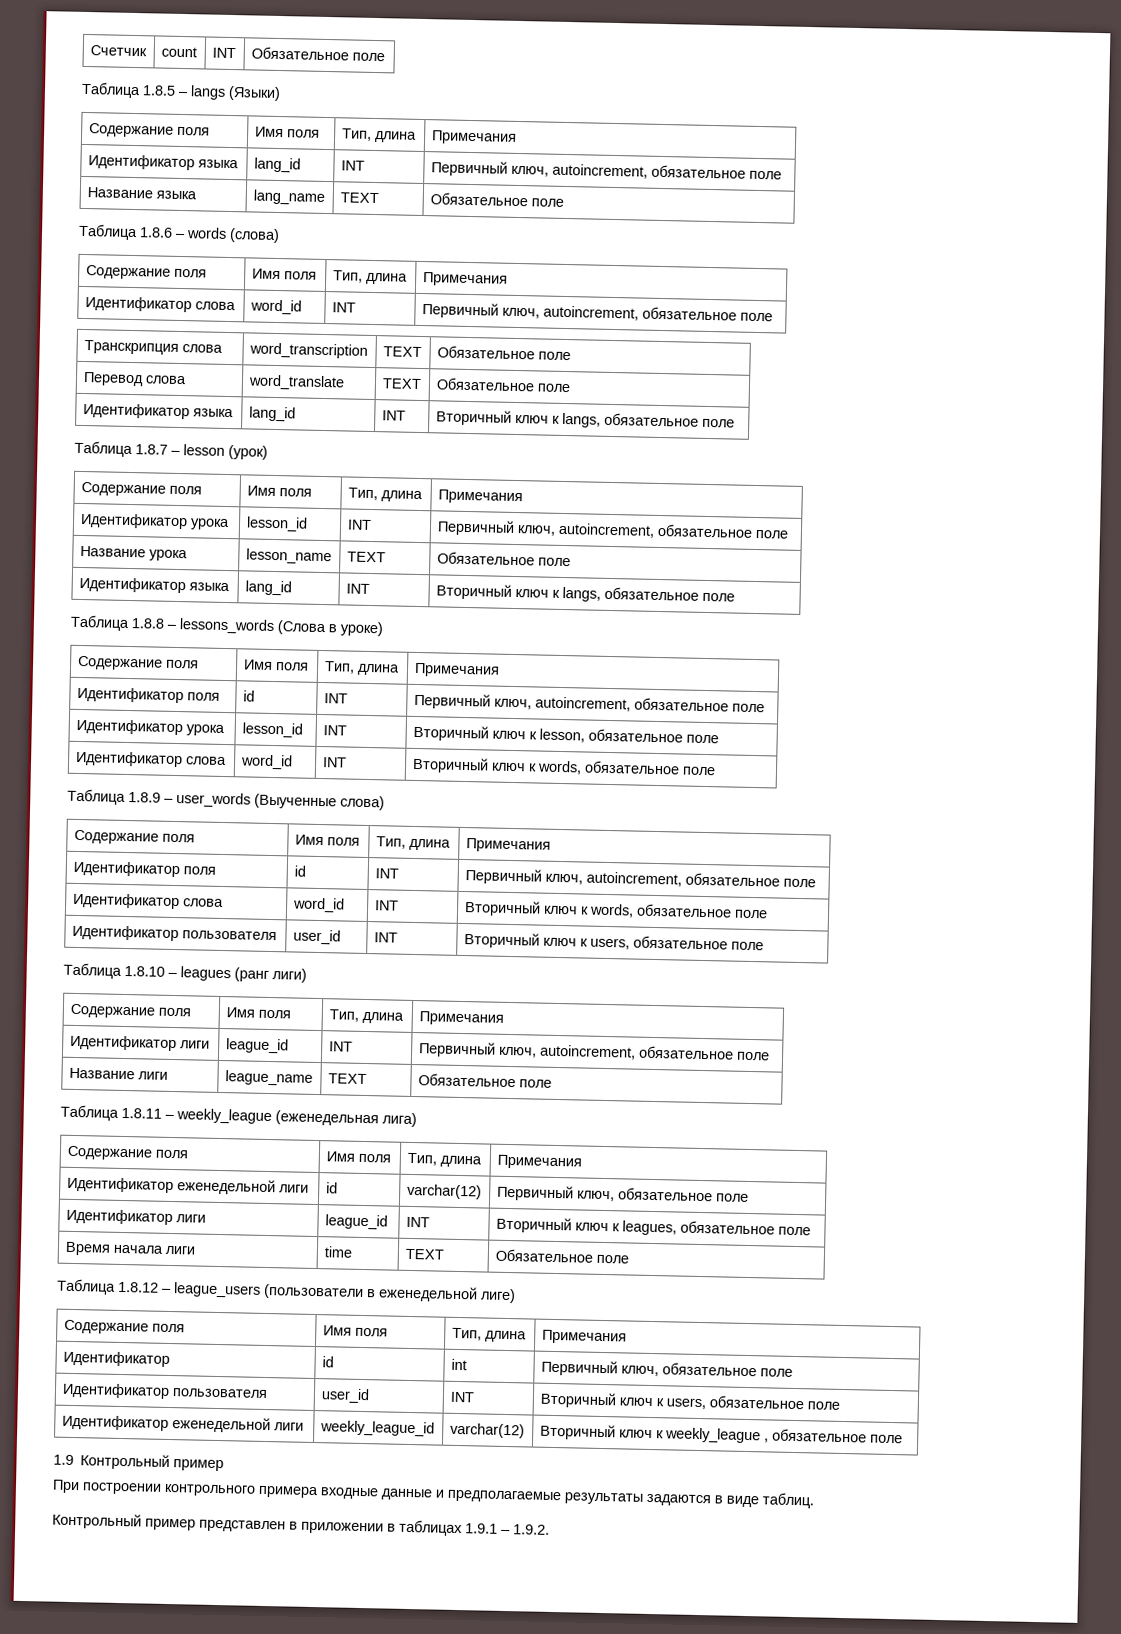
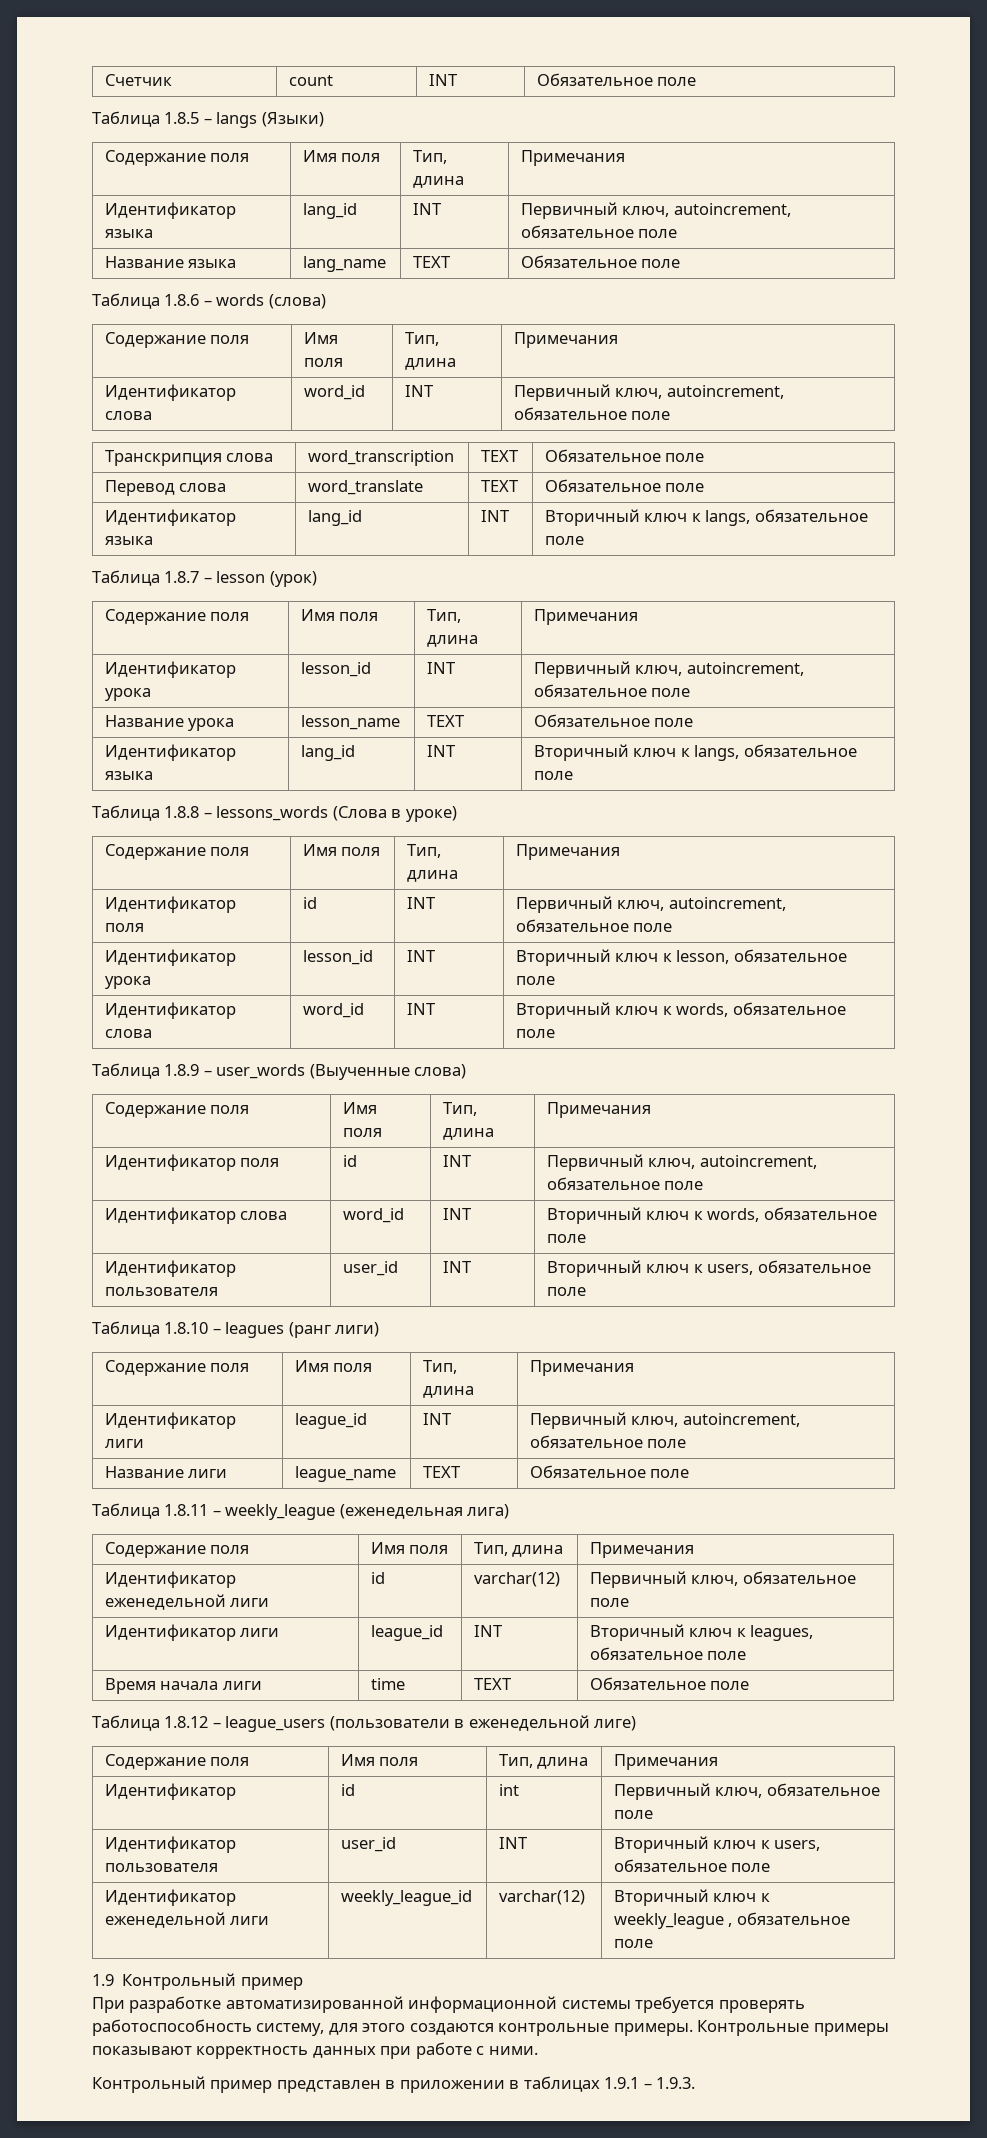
- При построении контрольного примера входные данные и предполагаемые результаты задаются в виде таблиц.
+ При разработке автоматизированной информационной системы требуется проверять работоспособность систему, для этого создаются контрольные примеры. Контрольные примеры показывают корректность данных при работе с ними.
- Контрольный пример представлен в приложении в таблицах 1.9.1 – 1.9.2.
+ Контрольный пример представлен в приложении в таблицах 1.9.1 – 1.9.3.

